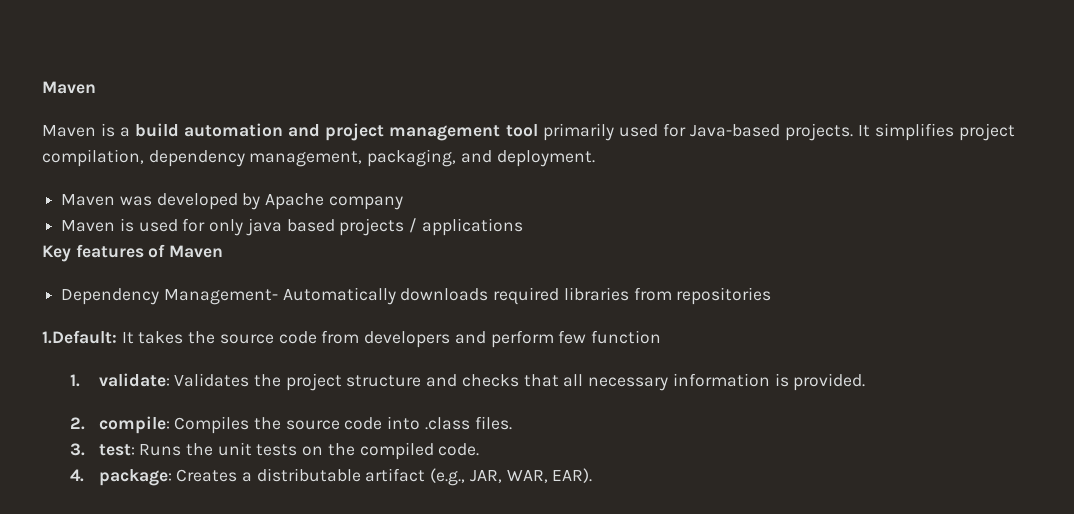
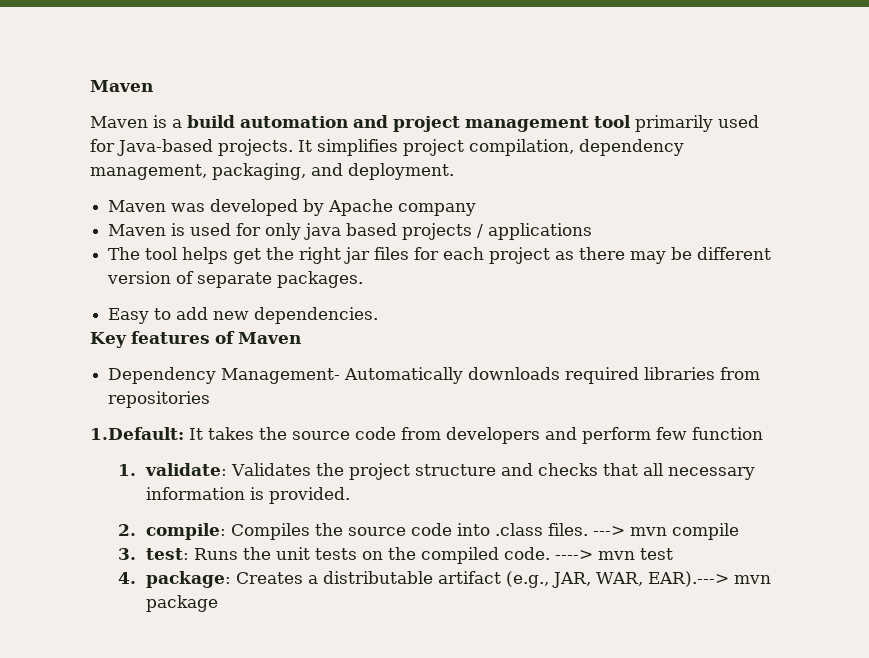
+ The tool helps get the right jar files for each project as there may be different version of separate packages.
+ Easy to add new dependencies.
+ ---> mvn compile
+ ----> mvn test
- 4. package: Creates a distributable artifact (e.g., JAR, WAR, EAR).
+ 4. package: Creates a distributable artifact (e.g., JAR, WAR, EAR).---> mvn package

